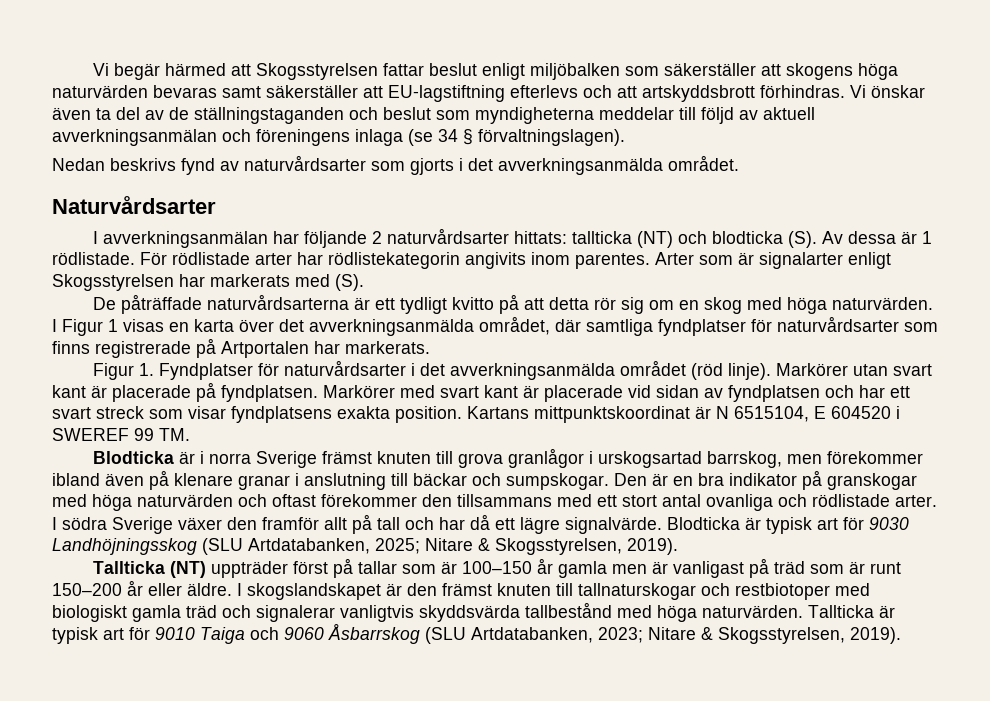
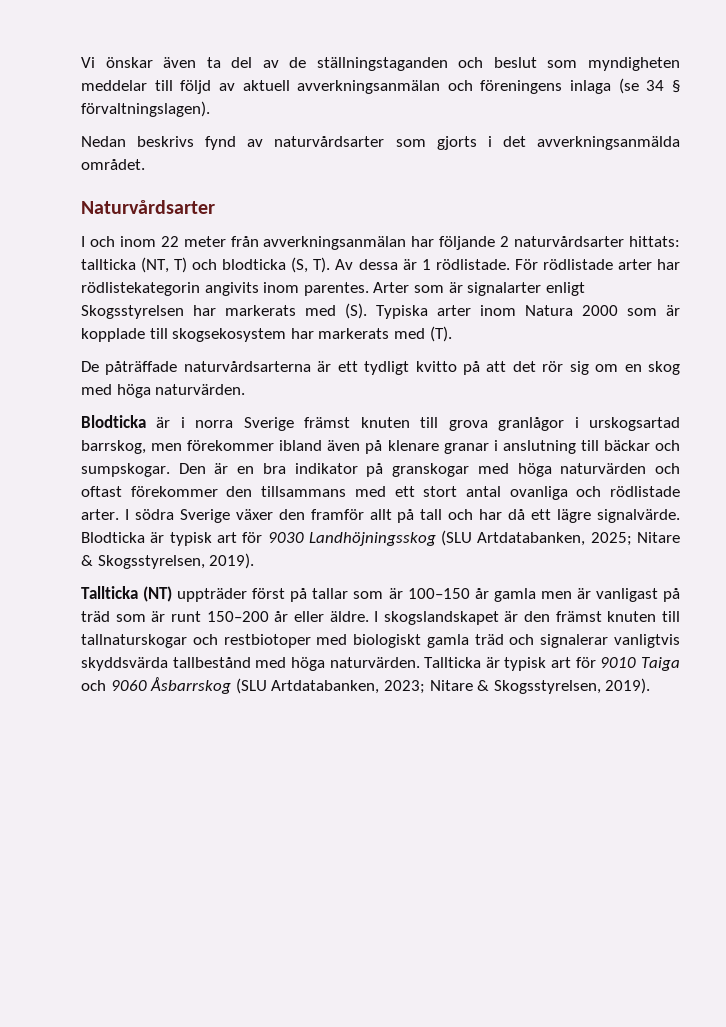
- Vi begär härmed att Skogsstyrelsen fattar beslut enligt miljöbalken som säkerställer att skogens höga naturvärden bevaras samt säkerställer att EU-lagstiftning efterlevs och att artskyddsbrott förhindras. Vi önskar även ta del av de ställningstaganden och beslut som myndigheterna meddelar till följd av aktuell avverkningsanmälan och föreningens inlaga (se 34 § förvaltningslagen).
+ Vi önskar även ta del av de ställningstaganden och beslut som myndigheten meddelar till följd av aktuell avverkningsanmälan och föreningens inlaga (se 34 § förvaltningslagen).
- I avverkningsanmälan har följande 2 naturvårdsarter hittats: tallticka (NT) och blodticka (S). Av dessa är 1 rödlistade.
+ I och inom 22 meter från avverkningsanmälan har följande 2 naturvårdsarter hittats: tallticka (NT, T) och blodticka (S, T). Av dessa är 1 rödlistade.
- Arter som är signalarter enligt Skogsstyrelsen har markerats med (S).
+ Arter som är signalarter enligt Skogsstyrelsen har markerats med (S). Typiska arter inom Natura 2000 som är kopplade till skogsekosystem har markerats med (T).
- De påträffade naturvårdsarterna är ett tydligt kvitto på att detta rör sig om en skog med höga naturvärden. I Figur 1 visas en karta över det avverkningsanmälda området, där samtliga fyndplatser för naturvårdsarter som finns registrerade på Artportalen har markerats.
- Figur 1. Fyndplatser för naturvårdsarter i det avverkningsanmälda området (röd linje). Markörer utan svart kant är placerade på fyndplatsen. Markörer med svart kant är placerade vid sidan av fyndplatsen och har ett svart streck som visar fyndplatsens exakta position. Kartans mittpunktskoordinat är N 6515104, E 604520 i SWEREF 99 TM.
+ De påträffade naturvårdsarterna är ett tydligt kvitto på att det rör sig om en skog med höga naturvärden.

